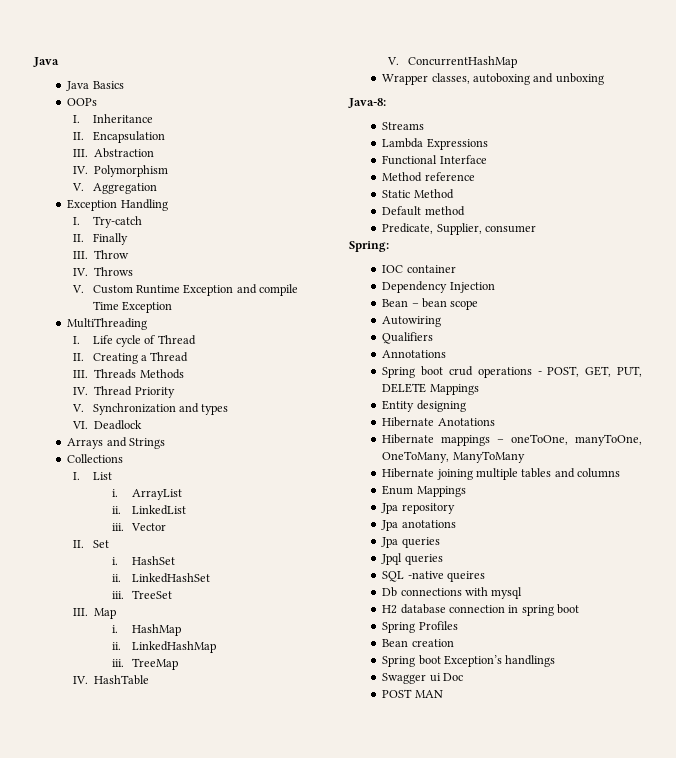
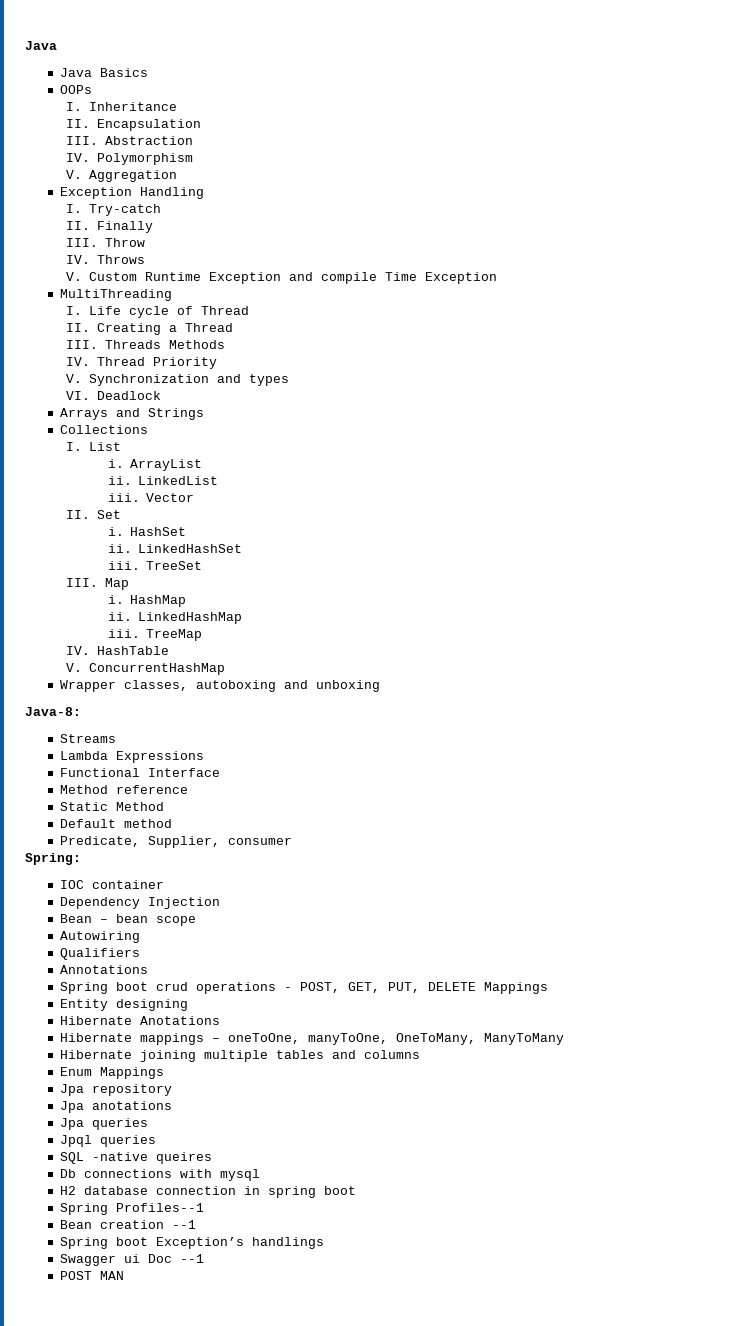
- Spring Profiles
+ Spring Profiles--1
- Bean creation
+ Bean creation --1
- Swagger ui Doc
+ Swagger ui Doc --1

